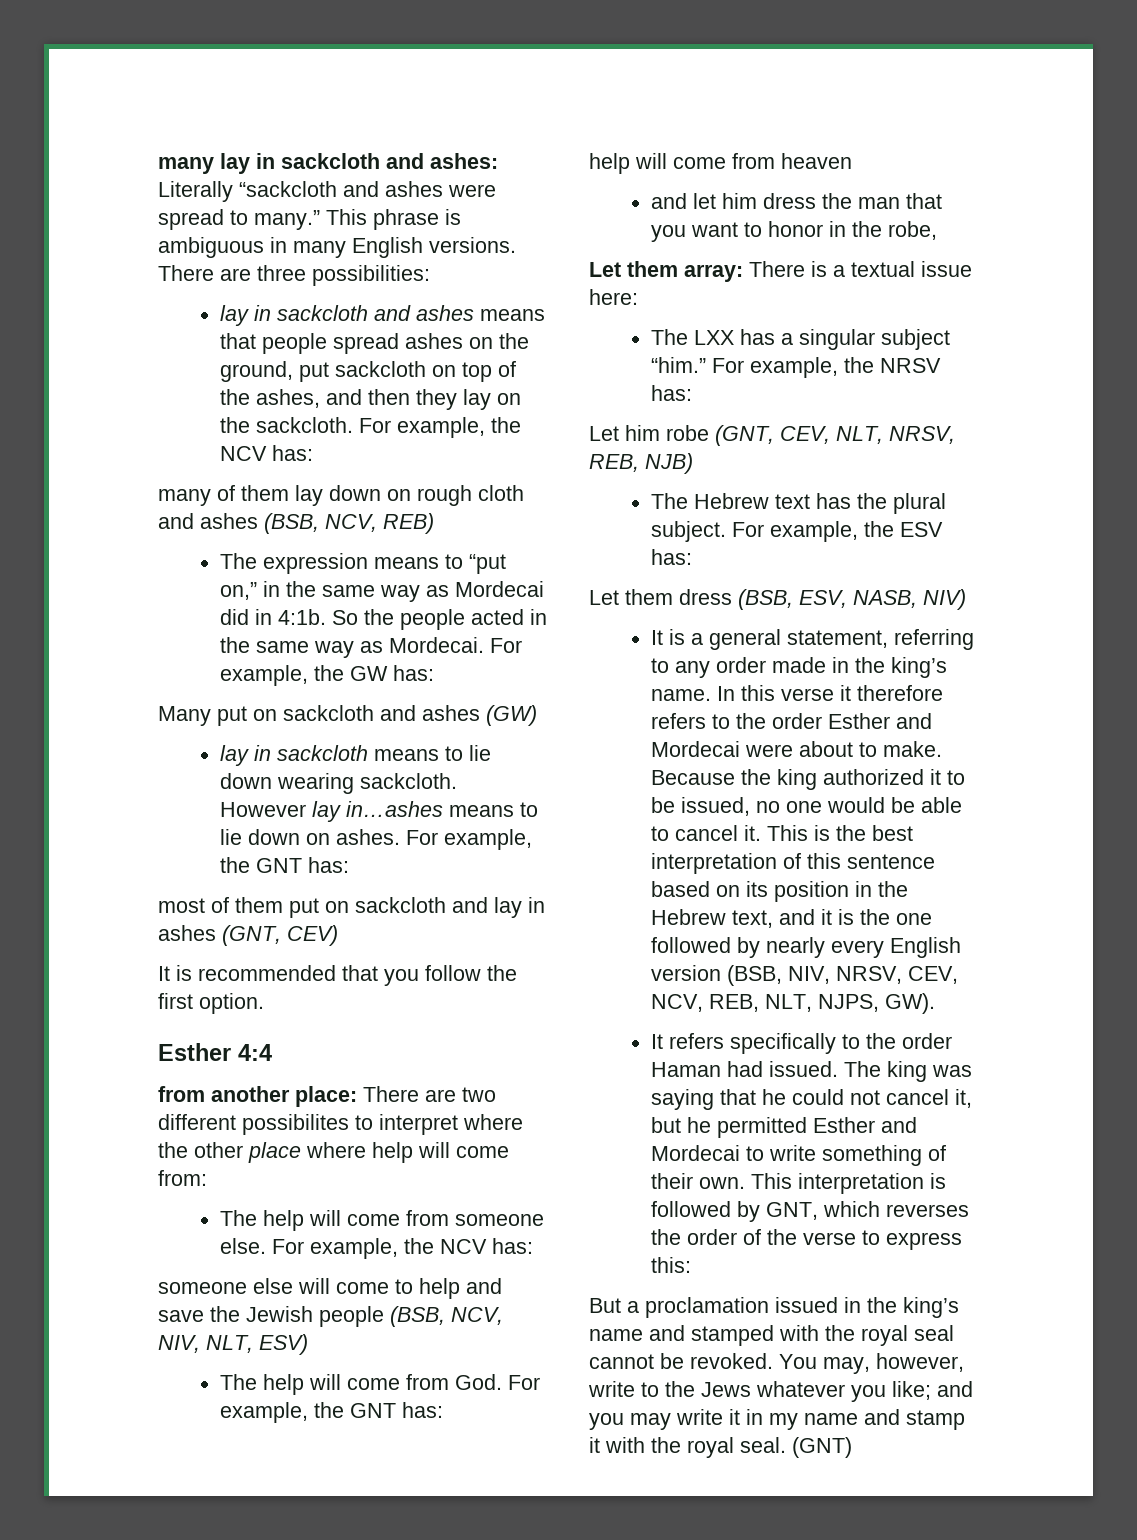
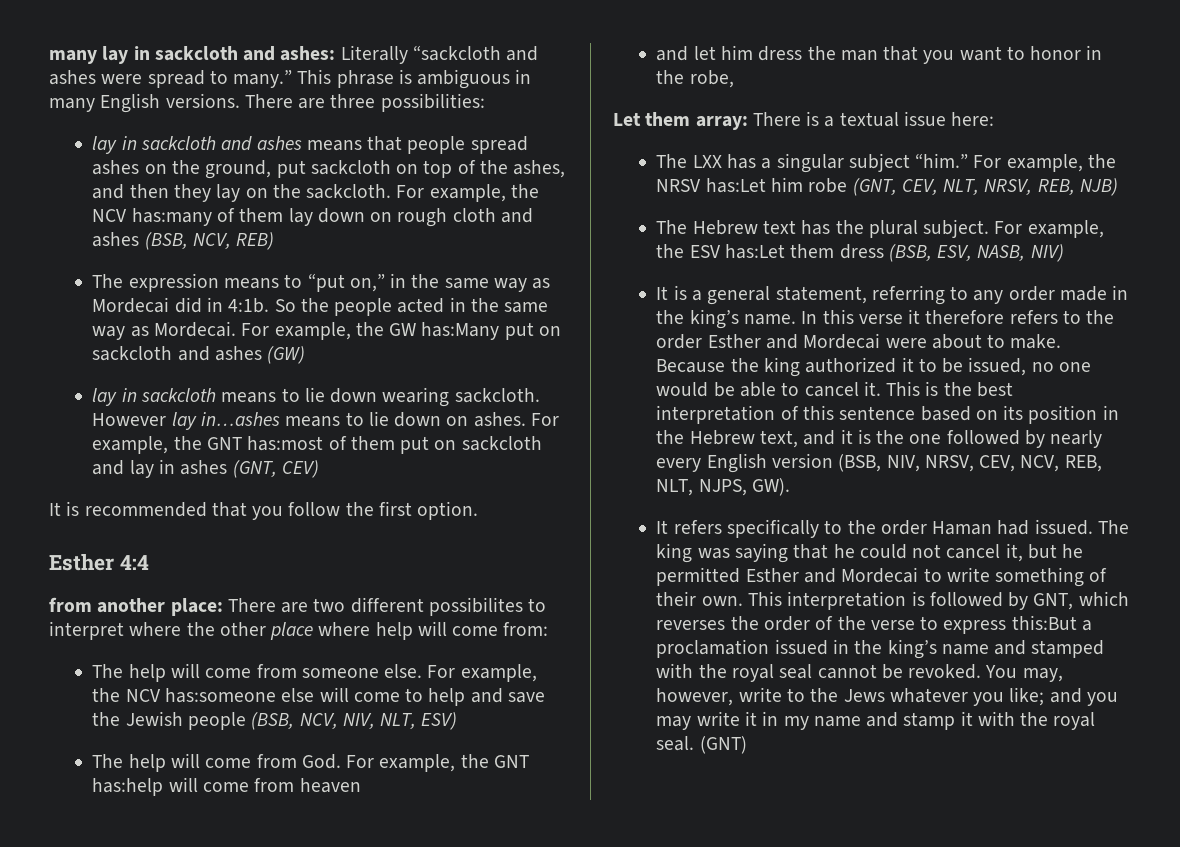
- lay in sackcloth and ashes means that people spread ashes on the ground, put sackcloth on top of the ashes, and then they lay on the sackcloth. For example, the NCV has:
- many of them lay down on rough cloth and ashes (BSB, NCV, REB)
+ lay in sackcloth and ashes means that people spread ashes on the ground, put sackcloth on top of the ashes, and then they lay on the sackcloth. For example, the NCV has:many of them lay down on rough cloth and ashes (BSB, NCV, REB)
- For example, the GW has:
- Many put on sackcloth and ashes (GW)
+ For example, the GW has:Many put on sackcloth and ashes (GW)
- However lay in…ashes means to lie down on ashes. For example, the GNT has:
- most of them put on sackcloth and lay in ashes (GNT, CEV)
+ However lay in…ashes means to lie down on ashes. For example, the GNT has:most of them put on sackcloth and lay in ashes (GNT, CEV)
- The help will come from someone else. For example, the NCV has:
- someone else will come to help and save the Jewish people (BSB, NCV, NIV, NLT, ESV)
+ The help will come from someone else. For example, the NCV has:someone else will come to help and save the Jewish people (BSB, NCV, NIV, NLT, ESV)
- The help will come from God. For example, the GNT has:
- help will come from heaven
+ The help will come from God. For example, the GNT has:help will come from heaven
- For example, the NRSV has:
- Let him robe (GNT, CEV, NLT, NRSV, REB, NJB)
+ For example, the NRSV has:Let him robe (GNT, CEV, NLT, NRSV, REB, NJB)
- For example, the ESV has:
- Let them dress (BSB, ESV, NASB, NIV)
+ For example, the ESV has:Let them dress (BSB, ESV, NASB, NIV)
- This interpretation is followed by GNT, which reverses the order of the verse to express this:
- But a proclamation issued in the king’s name and stamped with the royal seal cannot be revoked.
+ This interpretation is followed by GNT, which reverses the order of the verse to express this:But a proclamation issued in the king’s name and stamped with the royal seal cannot be revoked.

